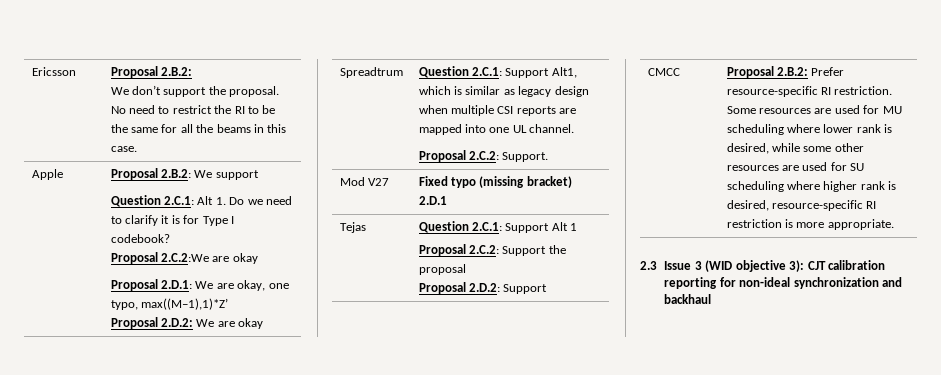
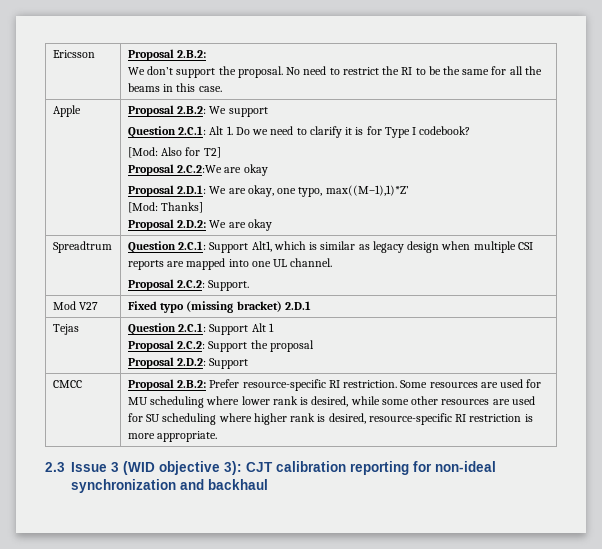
+ [Mod: Also for T2]
+ [Mod: Thanks]

